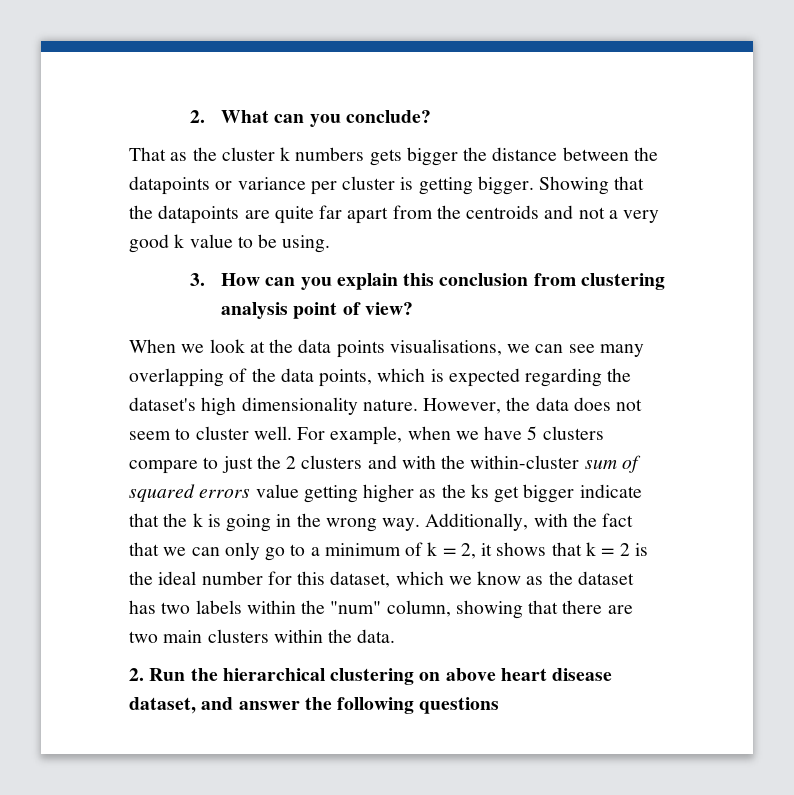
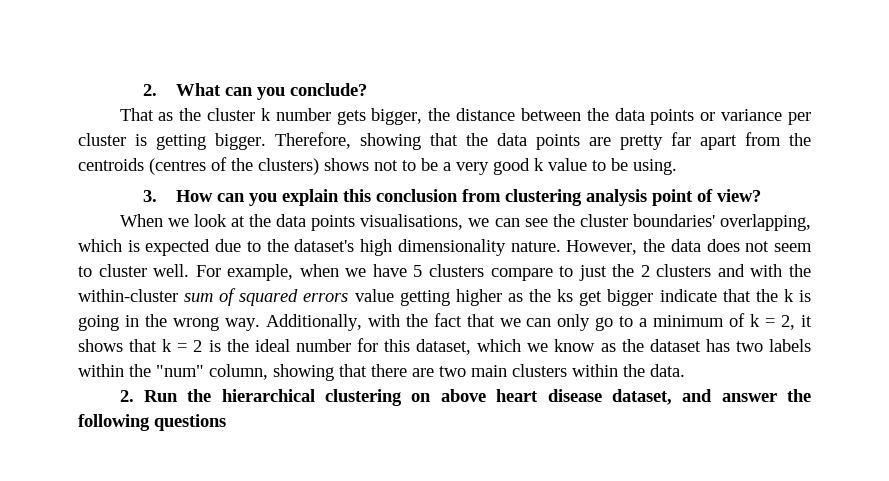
- That as the cluster k numbers gets bigger the distance between the datapoints or variance per cluster is getting bigger.
+ That as the cluster k number gets bigger, the distance between the data points or variance per cluster is getting bigger.
- Showing that the datapoints are quite far apart from the centroids and not a very good k value to be using.
+ Therefore, showing that the data points are pretty far apart from the centroids (centres of the clusters) shows not to be a very good k value to be using.
- When we look at the data points visualisations, we can see many overlapping of the data points, which is expected regarding the dataset's high dimensionality nature.
+ When we look at the data points visualisations, we can see the cluster boundaries' overlapping, which is expected due to the dataset's high dimensionality nature.

